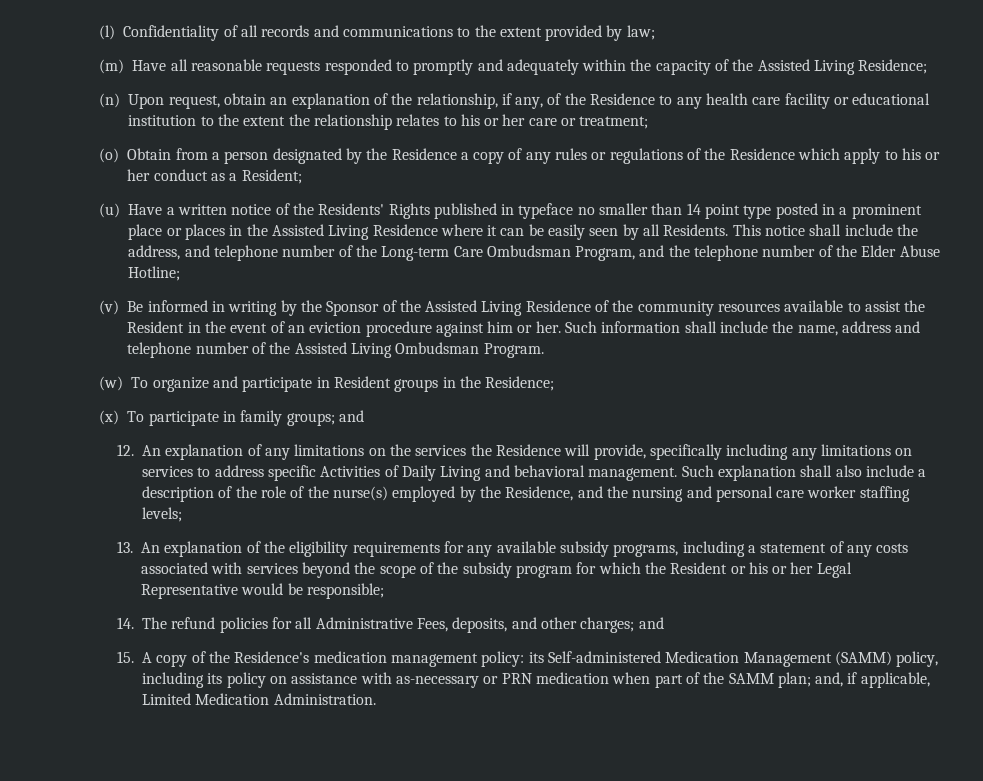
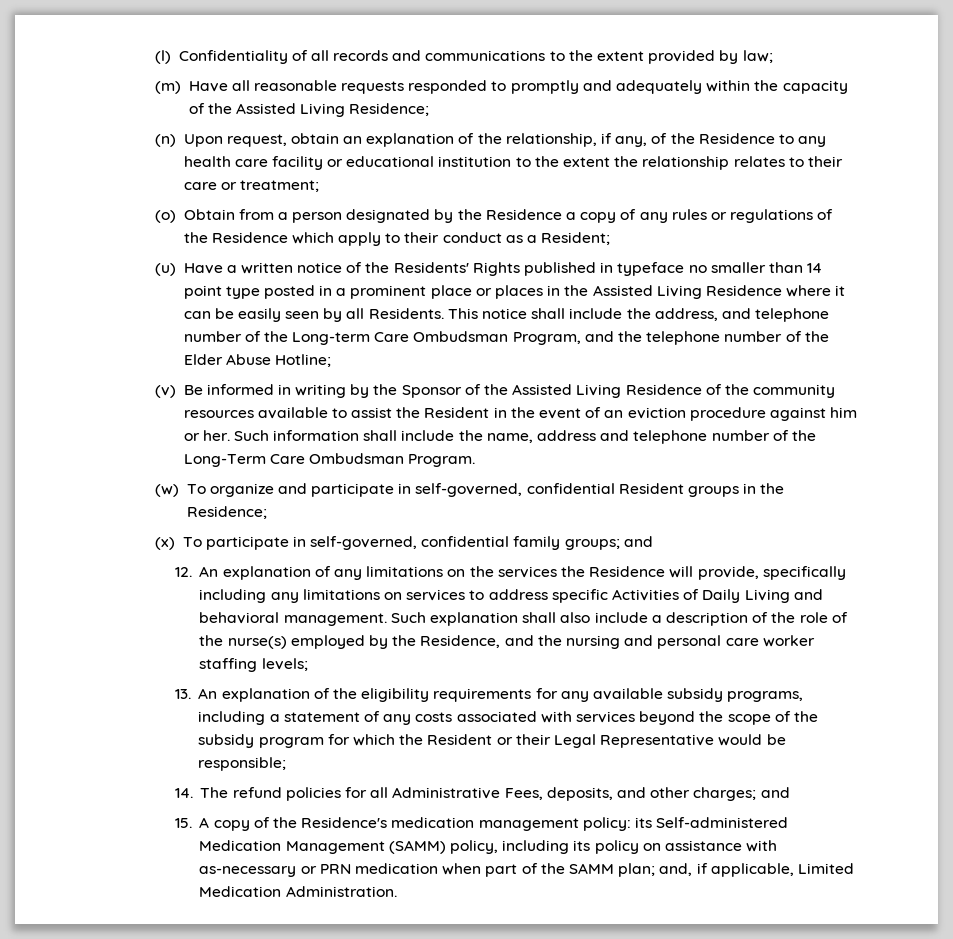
- (n) Upon request, obtain an explanation of the relationship, if any, of the Residence to any health care facility or educational institution to the extent the relationship relates to his or her care or treatment;
+ (n) Upon request, obtain an explanation of the relationship, if any, of the Residence to any health care facility or educational institution to the extent the relationship relates to their care or treatment;
- (o) Obtain from a person designated by the Residence a copy of any rules or regulations of the Residence which apply to his or her conduct as a Resident;
+ (o) Obtain from a person designated by the Residence a copy of any rules or regulations of the Residence which apply to their conduct as a Resident;
- Such information shall include the name, address and telephone number of the Assisted Living Ombudsman Program.
+ Such information shall include the name, address and telephone number of the Long-Term Care Ombudsman Program.
- (w) To organize and participate in Resident groups in the Residence;
+ (w) To organize and participate in self-governed, confidential Resident groups in the Residence;
- (x) To participate in family groups; and
+ (x) To participate in self-governed, confidential family groups; and
- 13. An explanation of the eligibility requirements for any available subsidy programs, including a statement of any costs associated with services beyond the scope of the subsidy program for which the Resident or his or her Legal Representative would be responsible;
+ 13. An explanation of the eligibility requirements for any available subsidy programs, including a statement of any costs associated with services beyond the scope of the subsidy program for which the Resident or their Legal Representative would be responsible;

